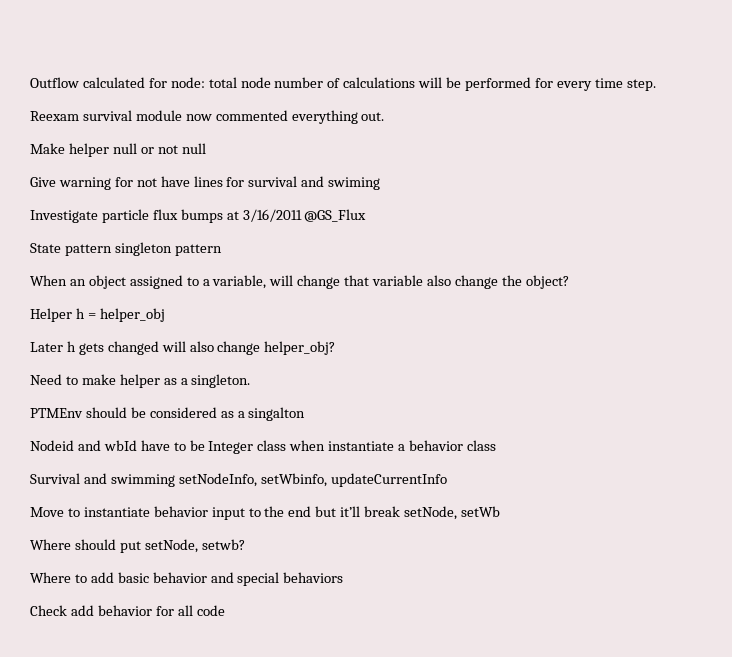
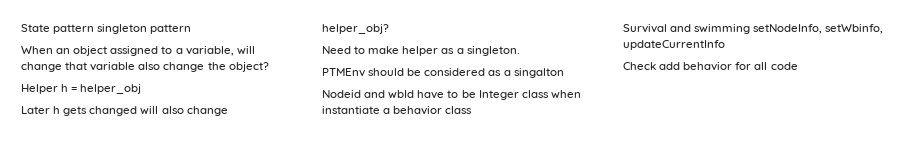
- Outflow calculated for node: total node number of calculations will be performed for every time step.
- Reexam survival module now commented everything out.
- Make helper null or not null
- Give warning for not have lines for survival and swiming
- Investigate particle flux bumps at 3/16/2011 @GS_Flux
- Move to instantiate behavior input to the end but it’ll break setNode, setWb
- Where should put setNode, setwb?
- Where to add basic behavior and special behaviors

